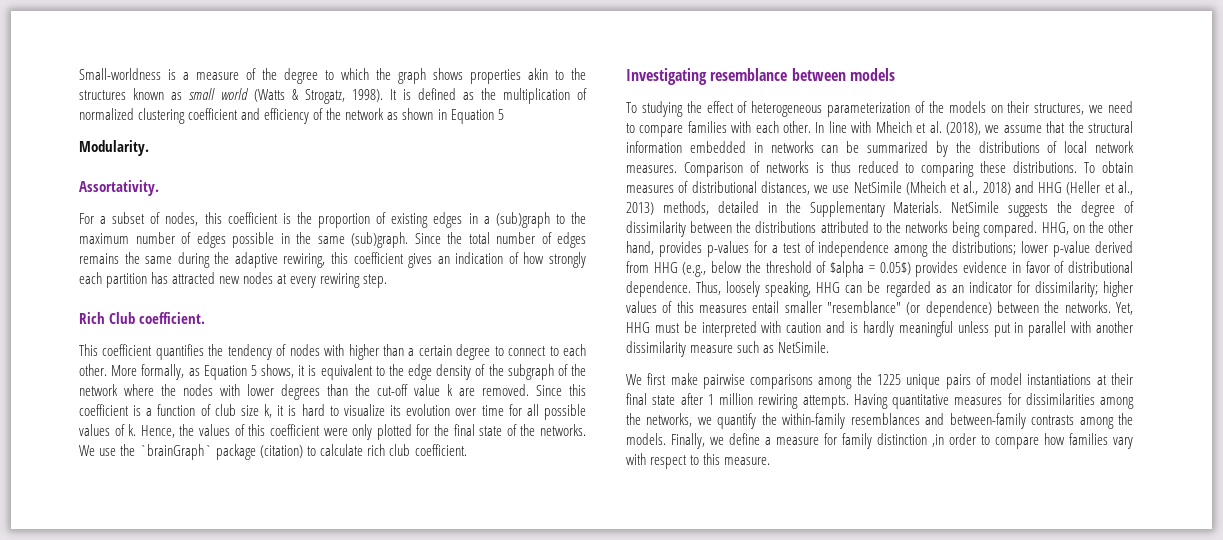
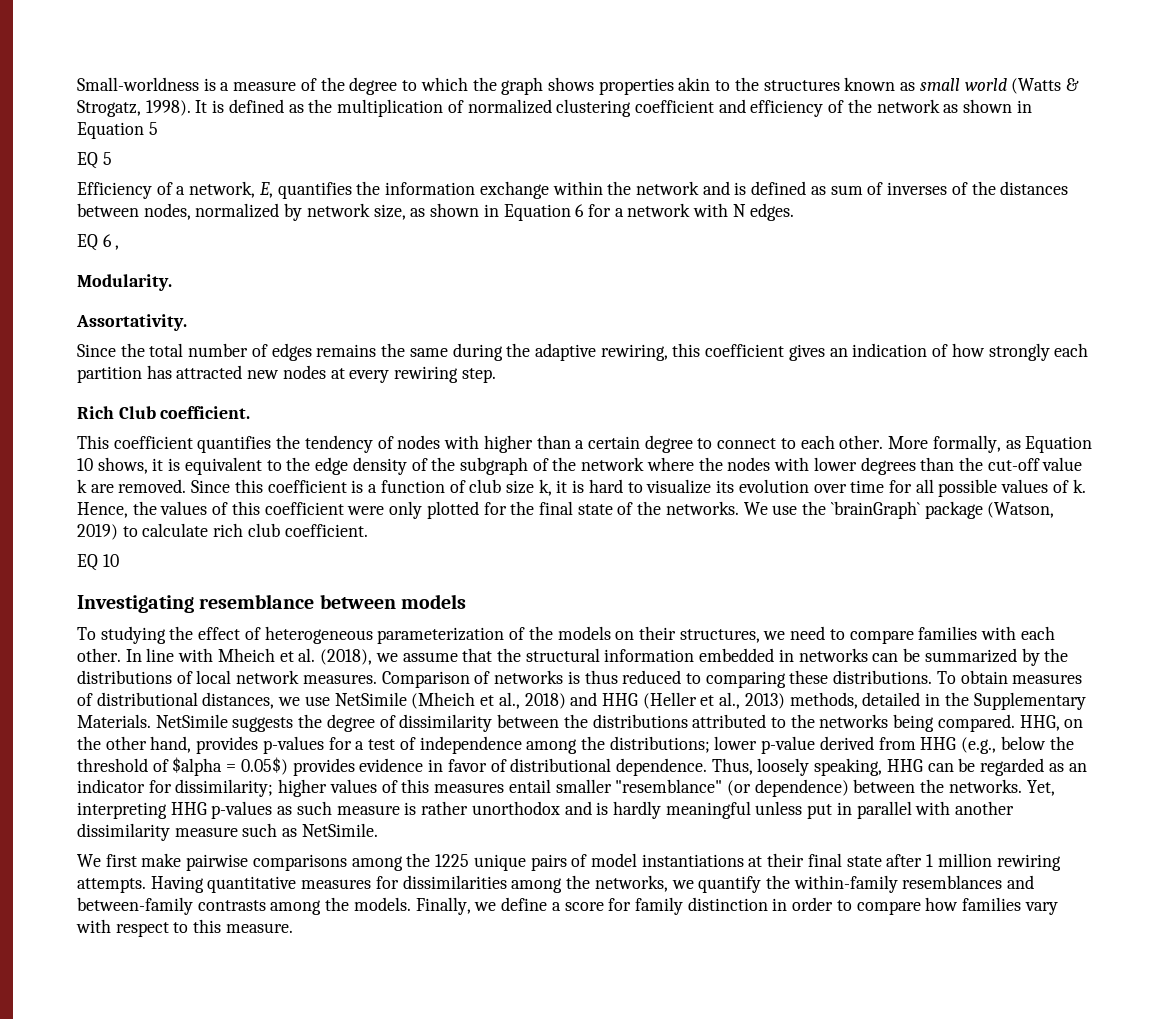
+ EQ 5
+ Efficiency of a network, E, quantifies the information exchange within the network and is defined as sum of inverses of the distances between nodes, normalized by network size, as shown in Equation 6 for a network with N edges.
+ EQ 6 ,
  Modularity.
  Assortativity.
- For a subset of nodes, this coefficient is the proportion of existing edges in a (sub)graph to the maximum number of edges possible in the same (sub)graph. Since the total number of edges remains the same during the adaptive rewiring, this coefficient gives an indication of how strongly each partition has attracted new nodes at every rewiring step.
+ Since the total number of edges remains the same during the adaptive rewiring, this coefficient gives an indication of how strongly each partition has attracted new nodes at every rewiring step.
- More formally, as Equation 5 shows, it is equivalent to the edge density of the subgraph of the network where the nodes with lower degrees than the cut-off value k are removed.
+ More formally, as Equation 10 shows, it is equivalent to the edge density of the subgraph of the network where the nodes with lower degrees than the cut-off value k are removed.
- We use the `brainGraph` package (citation) to calculate rich club coefficient.
+ We use the `brainGraph` package (Watson, 2019) to calculate rich club coefficient.
+ EQ 10
- Yet, HHG must be interpreted with caution and is hardly meaningful unless put in parallel with another dissimilarity measure such as NetSimile.
+ Yet, interpreting HHG p-values as such measure is rather unorthodox and is hardly meaningful unless put in parallel with another dissimilarity measure such as NetSimile.
- Finally, we define a measure for family distinction ,in order to compare how families vary with respect to this measure.
+ Finally, we define a score for family distinction in order to compare how families vary with respect to this measure.

